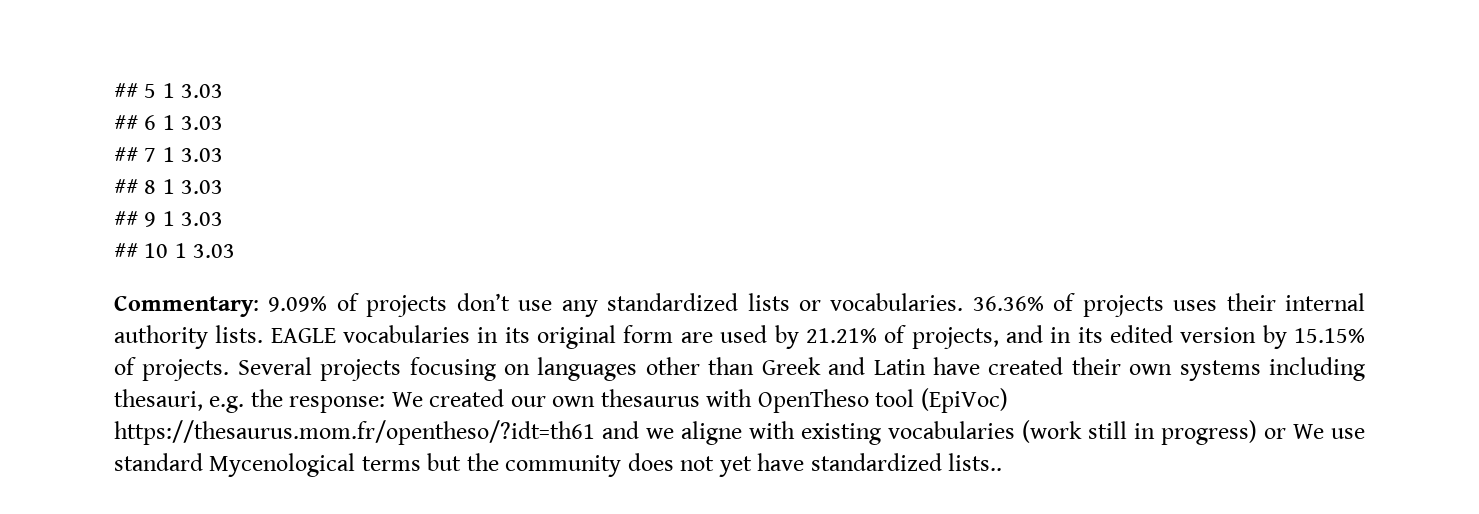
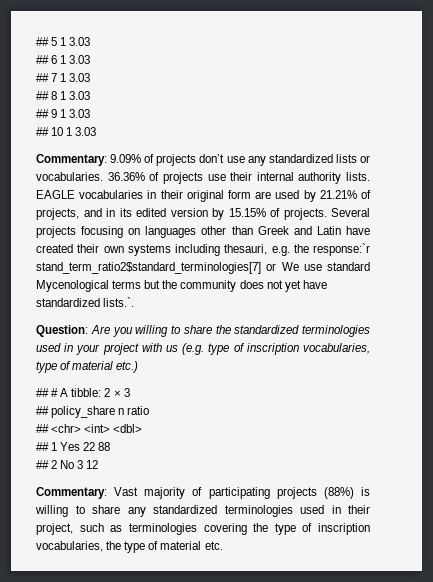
- 36.36% of projects uses their internal authority lists.
+ 36.36% of projects use their internal authority lists.
- EAGLE vocabularies in its original form are used by 21.21% of projects, and in its edited version by 15.15% of projects.
+ EAGLE vocabularies in their original form are used by 21.21% of projects, and in its edited version by 15.15% of projects.
- Several projects focusing on languages other than Greek and Latin have created their own systems including thesauri, e.g. the response: We created our own thesaurus with OpenTheso tool (EpiVoc) https://thesaurus.mom.fr/opentheso/?idt=th61 and we aligne with existing vocabularies (work still in progress) or We use standard Mycenological terms but the community does not yet have standardized lists..
+ Several projects focusing on languages other than Greek and Latin have created their own systems including thesauri, e.g. the response:`r stand_term_ratio2$standard_terminologies[7] or We use standard Mycenological terms but the community does not yet have standardized lists.`.
+ Question: Are you willing to share the standardized terminologies used in your project with us (e.g. type of inscription vocabularies, type of material etc.)
+ ## # A tibble: 2 × 3
+ ## policy_share n ratio
+ ## <chr> <int> <dbl>
+ ## 1 Yes 22 88
+ ## 2 No 3 12
+ Commentary: Vast majority of participating projects (88%) is willing to share any standardized terminologies used in their project, such as terminologies covering the type of inscription vocabularies, the type of material etc.

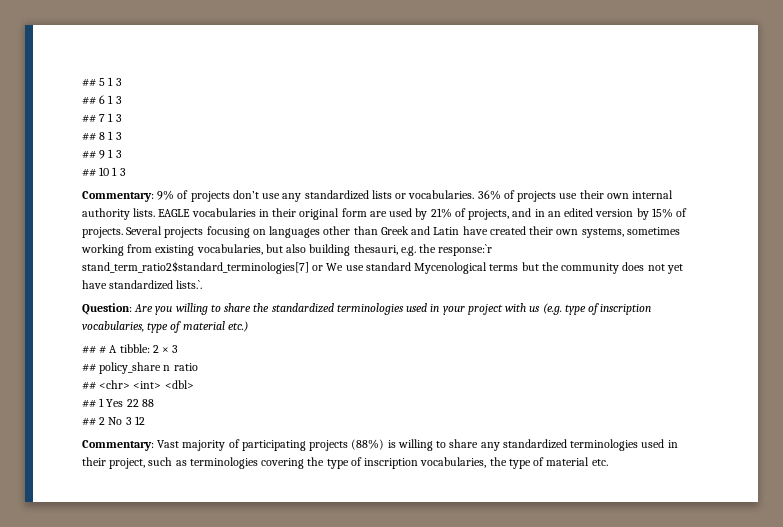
- ## 5 1 3.03
+ ## 5 1 3
- ## 6 1 3.03
+ ## 6 1 3
- ## 7 1 3.03
+ ## 7 1 3
- ## 8 1 3.03
+ ## 8 1 3
- ## 9 1 3.03
+ ## 9 1 3
- ## 10 1 3.03
- Commentary: 9.09% of projects don’t use any standardized lists or vocabularies.
+ ## 10 1 3
+ Commentary: 9% of projects don’t use any standardized lists or vocabularies.
- 36.36% of projects use their internal authority lists.
+ 36% of projects use their own internal authority lists.
- EAGLE vocabularies in their original form are used by 21.21% of projects, and in its edited version by 15.15% of projects.
+ EAGLE vocabularies in their original form are used by 21% of projects, and in an edited version by 15% of projects.
- Several projects focusing on languages other than Greek and Latin have created their own systems including thesauri, e.g. the response:`r stand_term_ratio2$standard_terminologies[7] or We use standard Mycenological terms but the community does not yet have standardized lists.`.
+ Several projects focusing on languages other than Greek and Latin have created their own systems, sometimes working from existing vocabularies, but also building thesauri, e.g. the response:`r stand_term_ratio2$standard_terminologies[7] or We use standard Mycenological terms but the community does not yet have standardized lists.`.

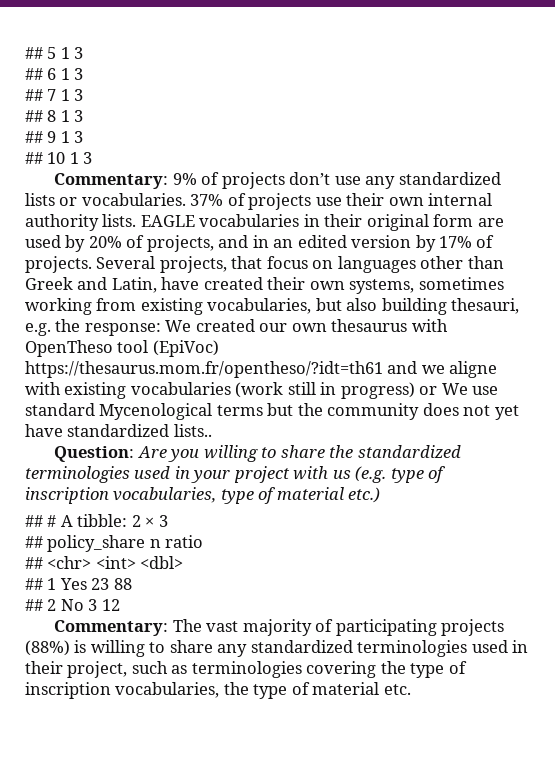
- 36% of projects use their own internal authority lists.
+ 37% of projects use their own internal authority lists.
- EAGLE vocabularies in their original form are used by 21% of projects, and in an edited version by 15% of projects.
+ EAGLE vocabularies in their original form are used by 20% of projects, and in an edited version by 17% of projects.
- Several projects focusing on languages other than Greek and Latin have created their own systems, sometimes working from existing vocabularies, but also building thesauri, e.g. the response:`r stand_term_ratio2$standard_terminologies[7] or We use standard Mycenological terms but the community does not yet have standardized lists.`.
+ Several projects, that focus on languages other than Greek and Latin, have created their own systems, sometimes working from existing vocabularies, but also building thesauri, e.g. the response: We created our own thesaurus with OpenTheso tool (EpiVoc) https://thesaurus.mom.fr/opentheso/?idt=th61 and we aligne with existing vocabularies (work still in progress) or We use standard Mycenological terms but the community does not yet have standardized lists..
- ## 1 Yes 22 88
+ ## 1 Yes 23 88
- Commentary: Vast majority of participating projects (88%) is willing to share any standardized terminologies used in their project, such as terminologies covering the type of inscription vocabularies, the type of material etc.
+ Commentary: The vast majority of participating projects (88%) is willing to share any standardized terminologies used in their project, such as terminologies covering the type of inscription vocabularies, the type of material etc.

